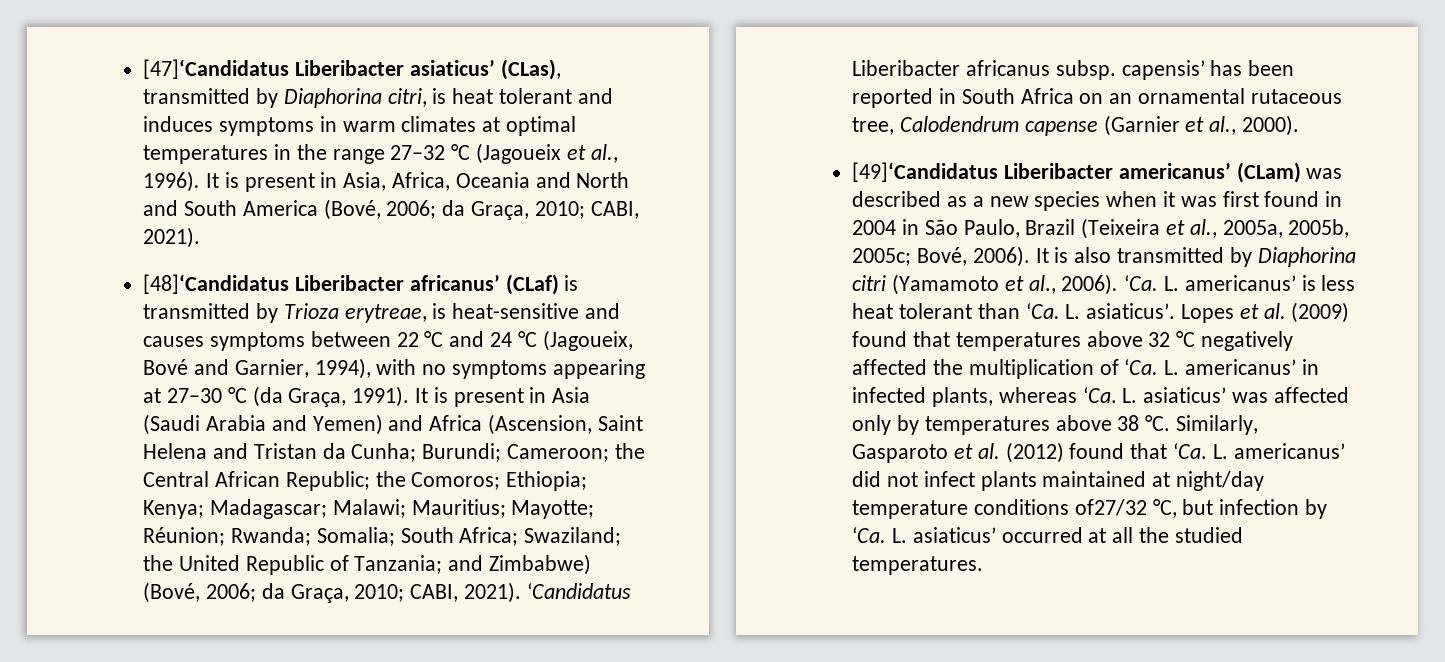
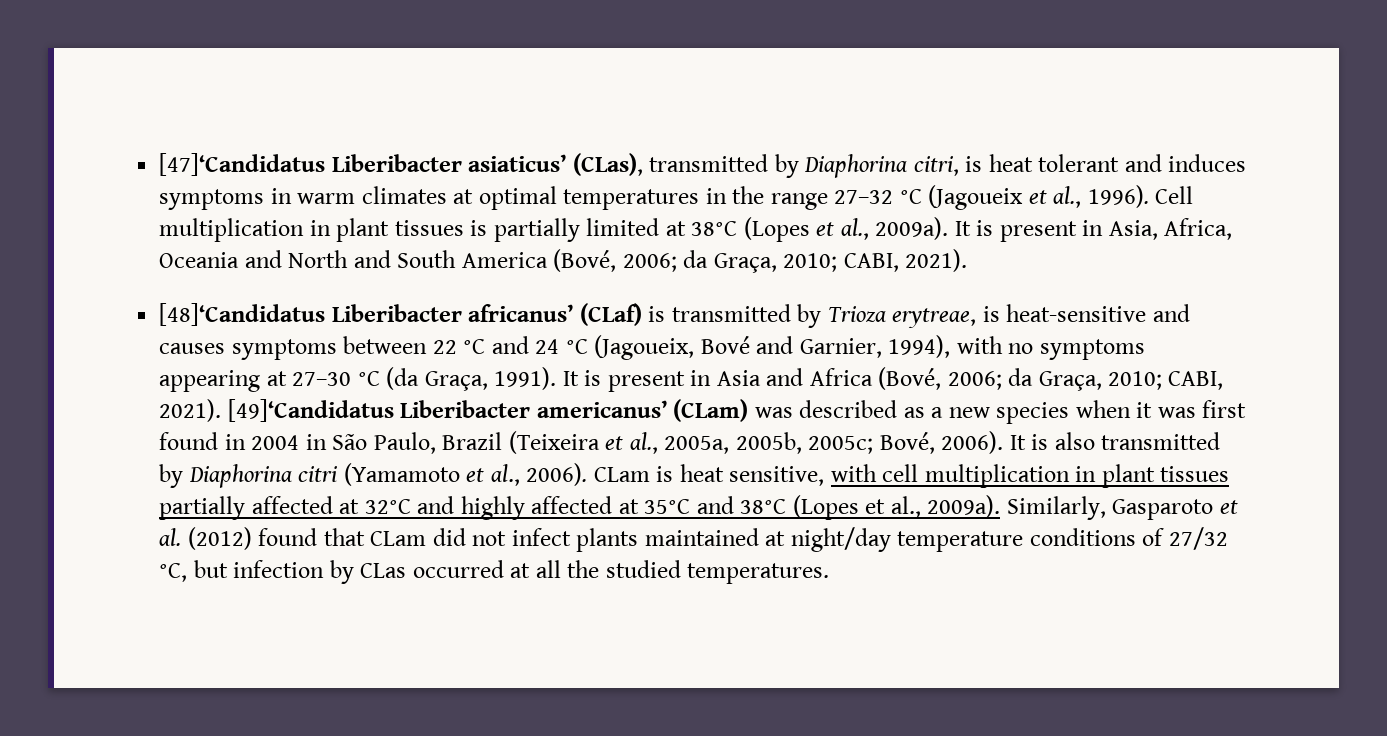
+ Cell multiplication in plant tissues is partially limited at 38°C (Lopes et al., 2009a).
- It is present in Asia (Saudi Arabia and Yemen) and Africa (Ascension, Saint Helena and Tristan da Cunha; Burundi; Cameroon; the Central African Republic; the Comoros; Ethiopia; Kenya; Madagascar; Malawi; Mauritius; Mayotte; Réunion; Rwanda; Somalia; South Africa; Swaziland; the United Republic of Tanzania; and Zimbabwe) (Bové, 2006; da Graça, 2010; CABI, 2021). ‘Candidatus Liberibacter africanus subsp. capensis’ has been reported in South Africa on an ornamental rutaceous tree, Calodendrum capense (Garnier et al., 2000).
- [49]‘Candidatus Liberibacter americanus’ (CLam) was described as a new species when it was first found in 2004 in São Paulo, Brazil (Teixeira et al., 2005a, 2005b, 2005c; Bové, 2006).
+ It is present in Asia and Africa (Bové, 2006; da Graça, 2010; CABI, 2021). [49]‘Candidatus Liberibacter americanus’ (CLam) was described as a new species when it was first found in 2004 in São Paulo, Brazil (Teixeira et al., 2005a, 2005b, 2005c; Bové, 2006).
- ‘Ca. L. americanus’ is less heat tolerant than ‘Ca. L. asiaticus’. Lopes et al. (2009) found that temperatures above 32 °C negatively affected the multiplication of ‘Ca. L. americanus’ in infected plants, whereas ‘Ca. L. asiaticus’ was affected only by temperatures above 38 °C.
+ CLam is heat sensitive, with cell multiplication in plant tissues partially affected at 32°C and highly affected at 35°C and 38°C (Lopes et al., 2009a).
- Similarly, Gasparoto et al. (2012) found that ‘Ca. L. americanus’ did not infect plants maintained at night/day temperature conditions of27/32 °C, but infection by ‘Ca. L. asiaticus’ occurred at all the studied temperatures.
+ Similarly, Gasparoto et al. (2012) found that CLam did not infect plants maintained at night/day temperature conditions of 27/32 °C, but infection by CLas occurred at all the studied temperatures.

